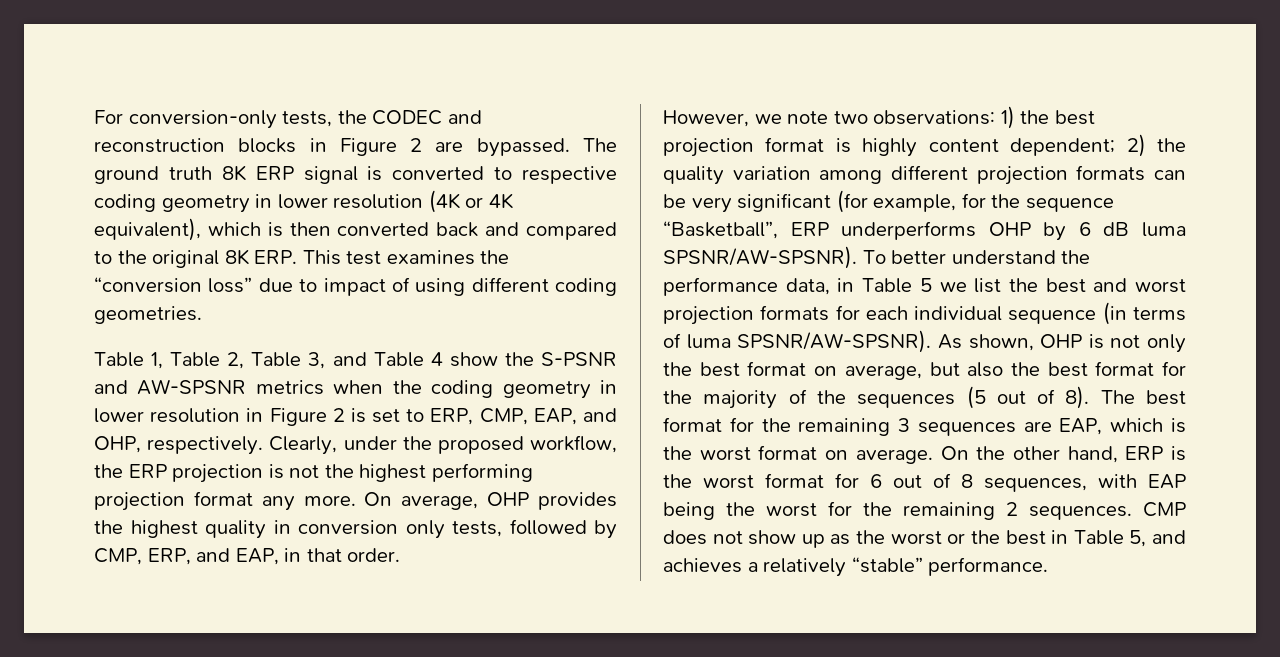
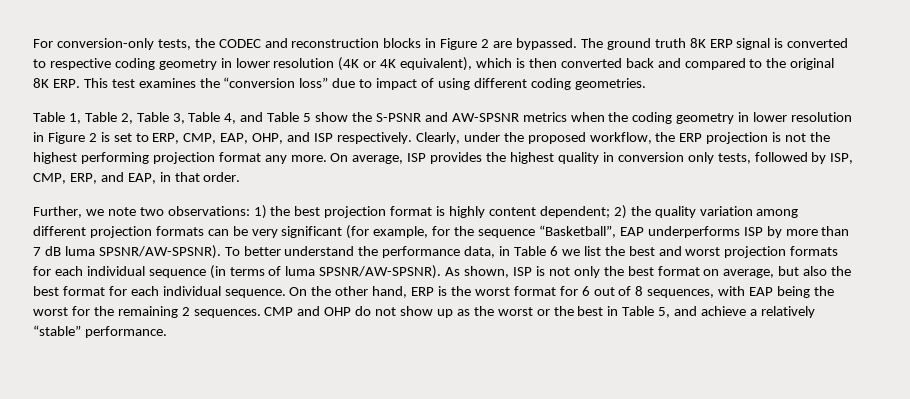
- Table 1, Table 2, Table 3, and Table 4 show the S-PSNR and AW-SPSNR metrics when the coding geometry in lower resolution in Figure 2 is set to ERP, CMP, EAP, and OHP, respectively.
+ Table 1, Table 2, Table 3, Table 4, and Table 5 show the S-PSNR and AW-SPSNR metrics when the coding geometry in lower resolution in Figure 2 is set to ERP, CMP, EAP, OHP, and ISP respectively.
- On average, OHP provides the highest quality in conversion only tests, followed by CMP, ERP, and EAP, in that order.
+ On average, ISP provides the highest quality in conversion only tests, followed by ISP, CMP, ERP, and EAP, in that order.
- However, we note two observations: 1) the best projection format is highly content dependent; 2) the quality variation among different projection formats can be very significant (for example, for the sequence “Basketball”, ERP underperforms OHP by 6 dB luma SPSNR/AW-SPSNR).
+ Further, we note two observations: 1) the best projection format is highly content dependent; 2) the quality variation among different projection formats can be very significant (for example, for the sequence “Basketball”, EAP underperforms ISP by more than 7 dB luma SPSNR/AW-SPSNR).
- To better understand the performance data, in Table 5 we list the best and worst projection formats for each individual sequence (in terms of luma SPSNR/AW-SPSNR).
+ To better understand the performance data, in Table 6 we list the best and worst projection formats for each individual sequence (in terms of luma SPSNR/AW-SPSNR).
- As shown, OHP is not only the best format on average, but also the best format for the majority of the sequences (5 out of 8). The best format for the remaining 3 sequences are EAP, which is the worst format on average.
+ As shown, ISP is not only the best format on average, but also the best format for each individual sequence.
- CMP does not show up as the worst or the best in Table 5, and achieves a relatively “stable” performance.
+ CMP and OHP do not show up as the worst or the best in Table 5, and achieve a relatively “stable” performance.

